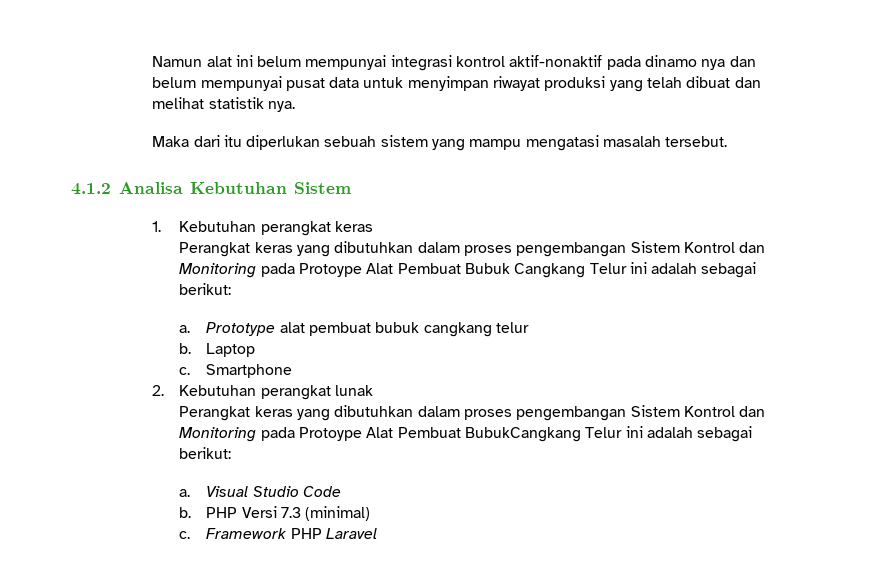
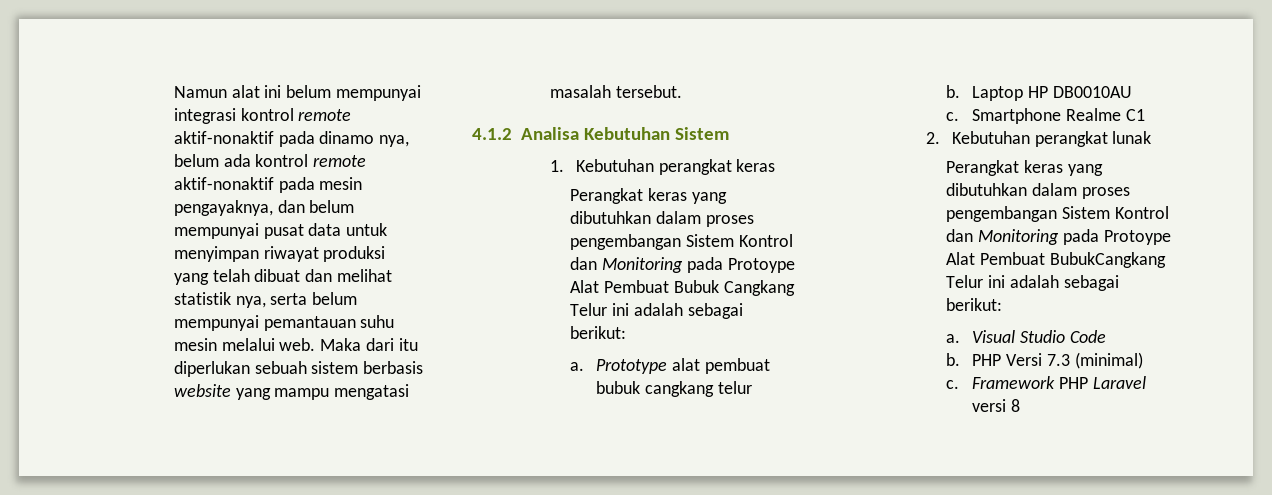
- Namun alat ini belum mempunyai integrasi kontrol aktif-nonaktif pada dinamo nya dan belum mempunyai pusat data untuk menyimpan riwayat produksi yang telah dibuat dan melihat statistik nya.
- Maka dari itu diperlukan sebuah sistem yang mampu mengatasi masalah tersebut.
+ Namun alat ini belum mempunyai integrasi kontrol remote aktif-nonaktif pada dinamo nya, belum ada kontrol remote aktif-nonaktif pada mesin pengayaknya, dan belum mempunyai pusat data untuk menyimpan riwayat produksi yang telah dibuat dan melihat statistik nya, serta belum mempunyai pemantauan suhu mesin melalui web. Maka dari itu diperlukan sebuah sistem berbasis website yang mampu mengatasi masalah tersebut.
- Laptop
+ Laptop HP DB0010AU
- Smartphone
+ Smartphone Realme C1
- Framework PHP Laravel
+ Framework PHP Laravel versi 8

